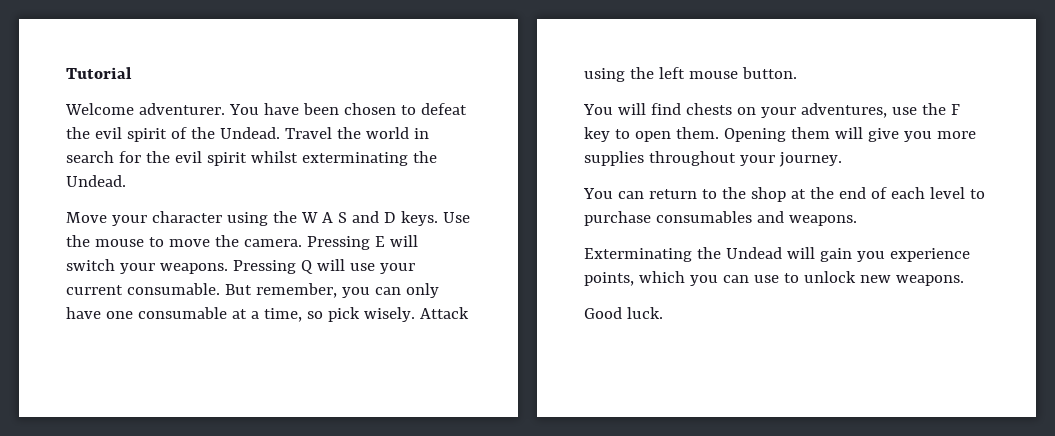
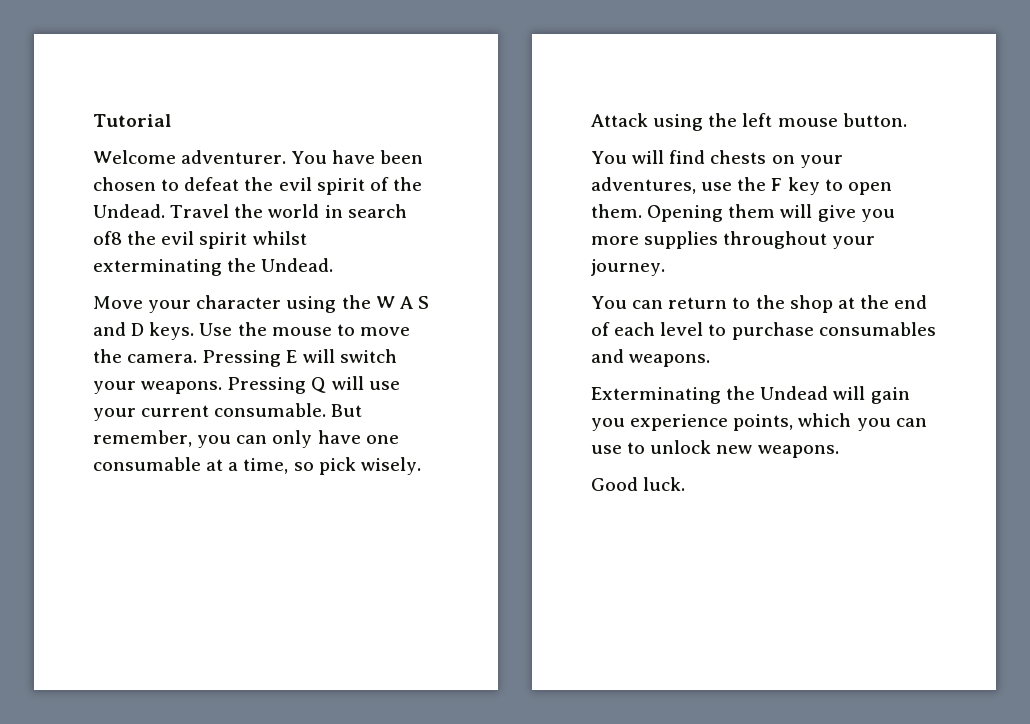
- Travel the world in search for the evil spirit whilst exterminating the Undead.
+ Travel the world in search of8 the evil spirit whilst exterminating the Undead.

